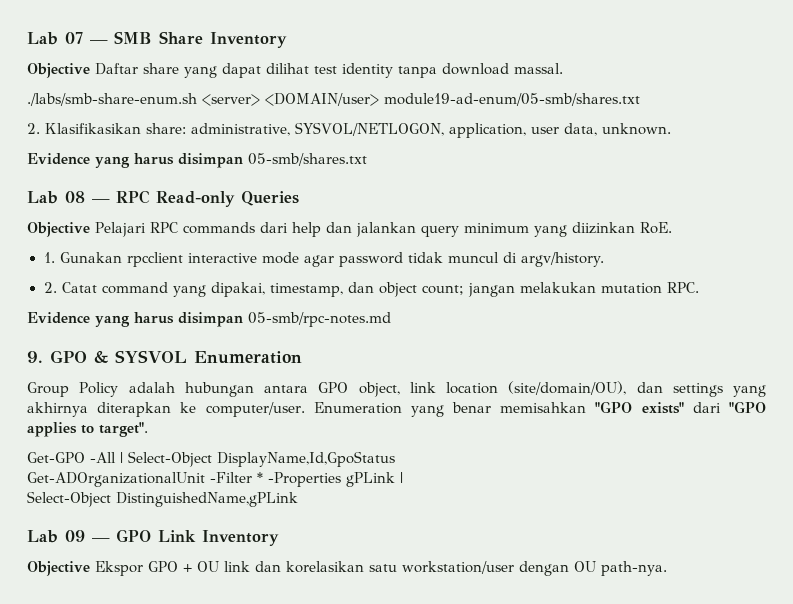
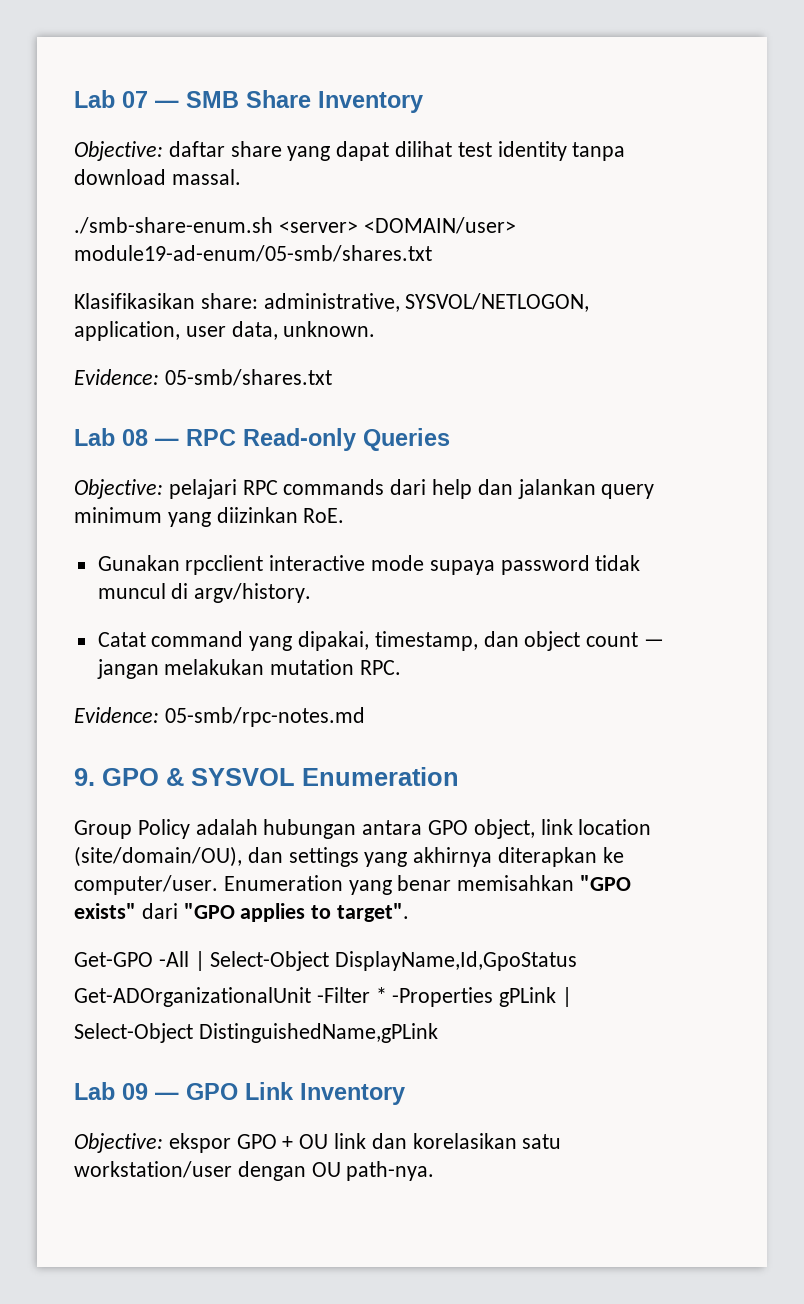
- Objective Daftar share yang dapat dilihat test identity tanpa download massal.
+ Objective: daftar share yang dapat dilihat test identity tanpa download massal.
- ./labs/smb-share-enum.sh <server> <DOMAIN/user> module19-ad-enum/05-smb/shares.txt
+ ./smb-share-enum.sh <server> <DOMAIN/user> module19-ad-enum/05-smb/shares.txt
- 2. Klasifikasikan share: administrative, SYSVOL/NETLOGON, application, user data, unknown.
+ Klasifikasikan share: administrative, SYSVOL/NETLOGON, application, user data, unknown.
- Evidence yang harus disimpan 05-smb/shares.txt
+ Evidence: 05-smb/shares.txt
- Objective Pelajari RPC commands dari help dan jalankan query minimum yang diizinkan RoE.
+ Objective: pelajari RPC commands dari help dan jalankan query minimum yang diizinkan RoE.
- 1. Gunakan rpcclient interactive mode agar password tidak muncul di argv/history.
+ Gunakan rpcclient interactive mode supaya password tidak muncul di argv/history.
- 2. Catat command yang dipakai, timestamp, dan object count; jangan melakukan mutation RPC.
+ Catat command yang dipakai, timestamp, dan object count — jangan melakukan mutation RPC.
- Evidence yang harus disimpan 05-smb/rpc-notes.md
+ Evidence: 05-smb/rpc-notes.md
- Objective Ekspor GPO + OU link dan korelasikan satu workstation/user dengan OU path-nya.
+ Objective: ekspor GPO + OU link dan korelasikan satu workstation/user dengan OU path-nya.

